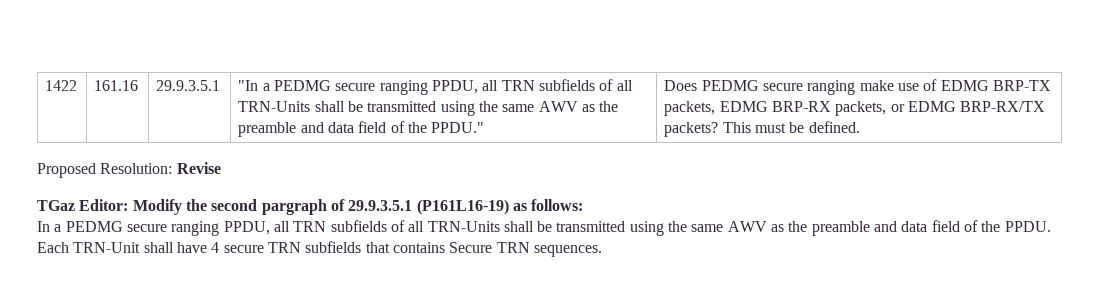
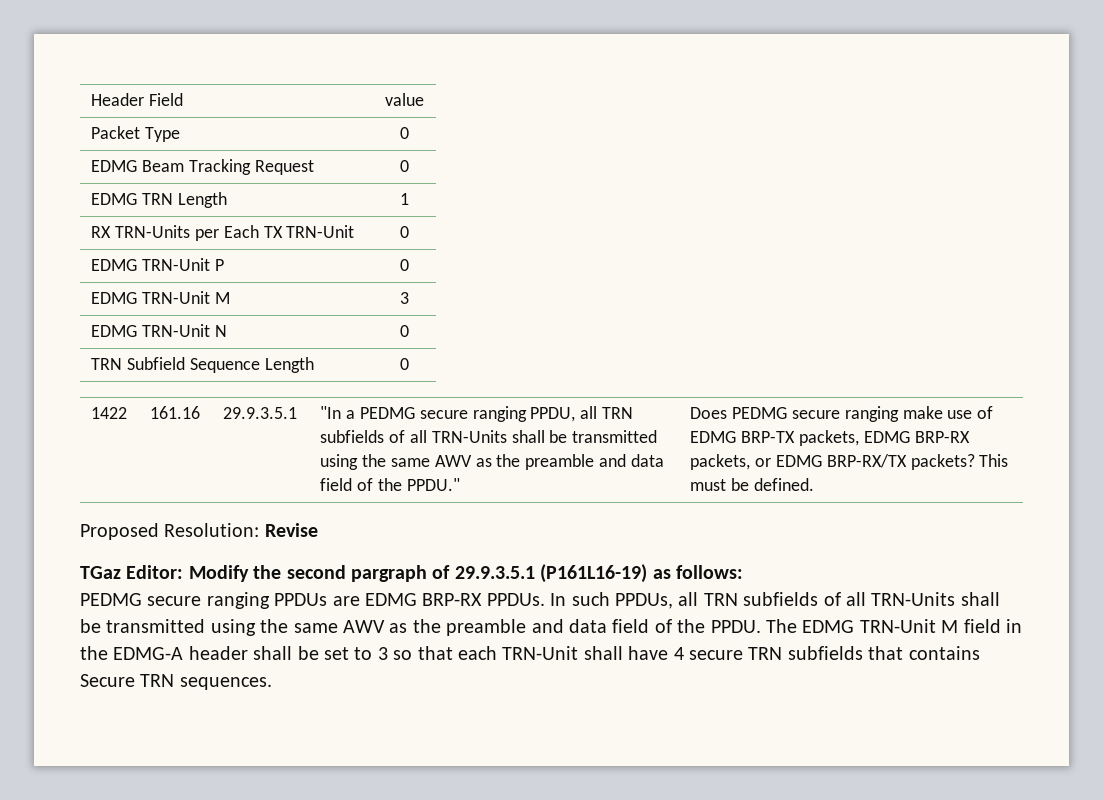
+ Header Field | value
+ Packet Type | 0
+ EDMG Beam Tracking Request | 0
+ EDMG TRN Length | 1
+ RX TRN-Units per Each TX TRN-Unit | 0
+ EDMG TRN-Unit P | 0
+ EDMG TRN-Unit M | 3
+ EDMG TRN-Unit N | 0
+ TRN Subfield Sequence Length | 0
- In a PEDMG secure ranging PPDU, all TRN subfields of all TRN-Units shall be transmitted using the same AWV as the preamble and data field of the PPDU.
+ PEDMG secure ranging PPDUs are EDMG BRP-RX PPDUs. In such PPDUs, all TRN subfields of all TRN-Units shall be transmitted using the same AWV as the preamble and data field of the PPDU.
- Each TRN-Unit shall have 4 secure TRN subfields that contains Secure TRN sequences.
+ The EDMG TRN-Unit M field in the EDMG-A header shall be set to 3 so that each TRN-Unit shall have 4 secure TRN subfields that contains Secure TRN sequences.

